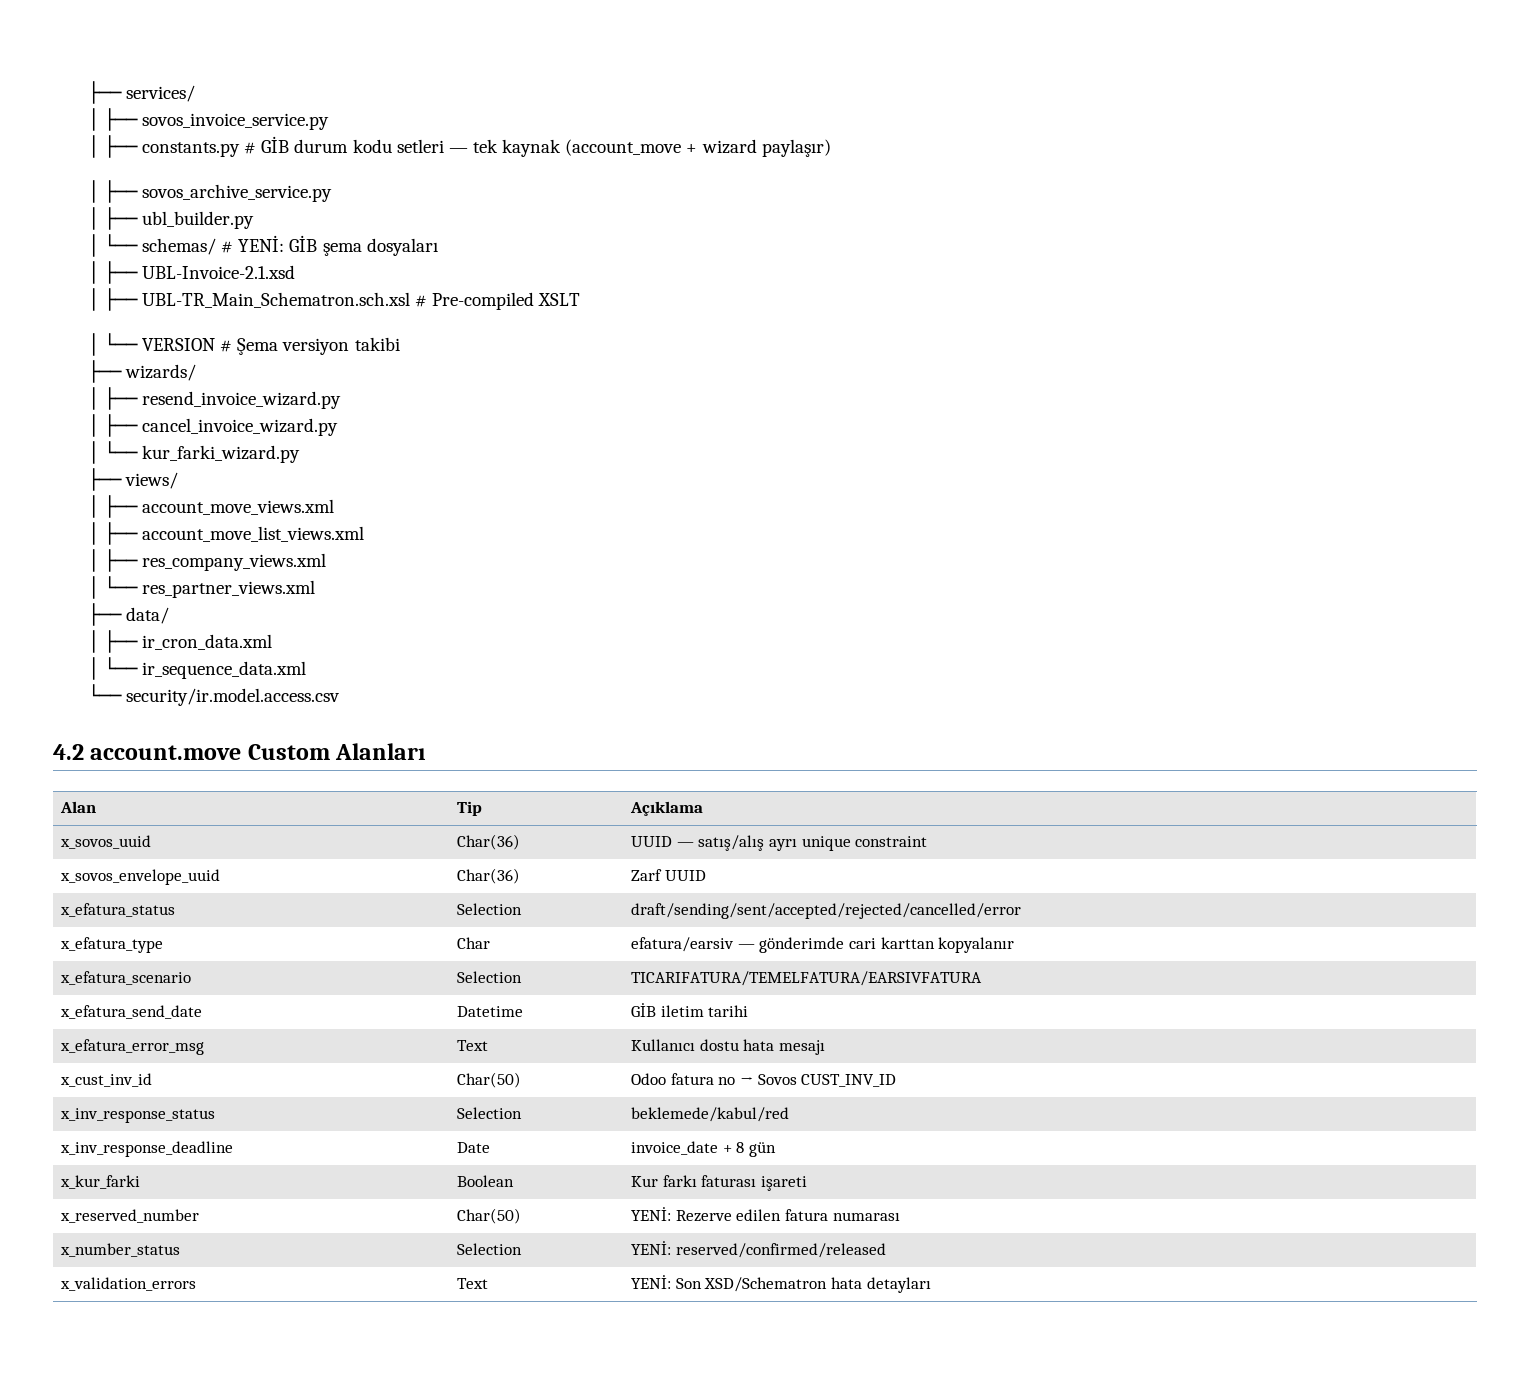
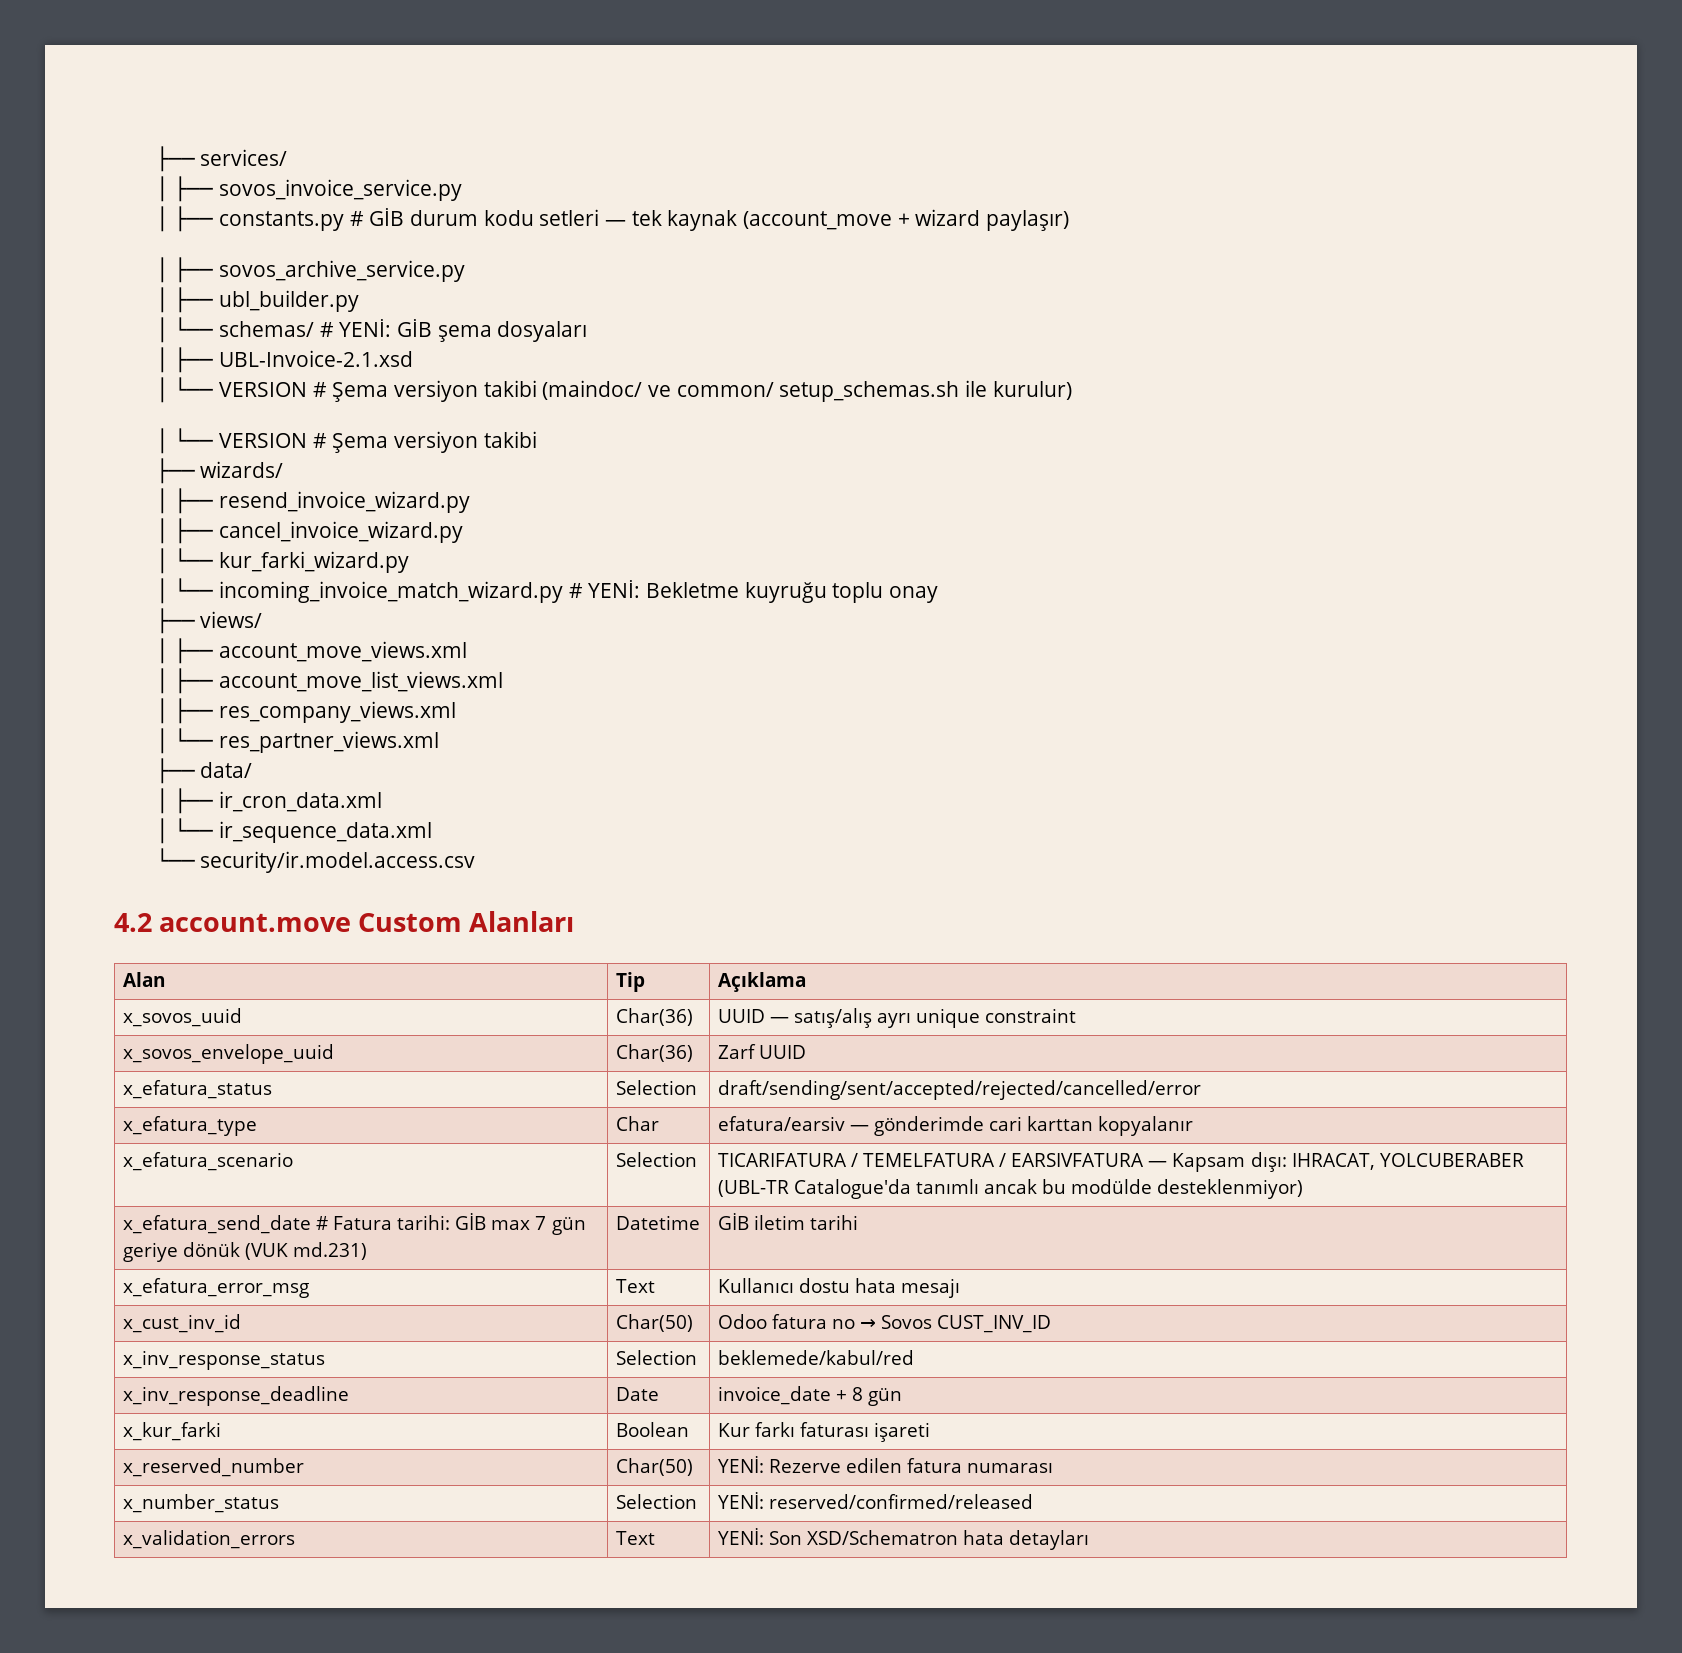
- │ ├── UBL-TR_Main_Schematron.sch.xsl # Pre-compiled XSLT
+ │ └── VERSION # Şema versiyon takibi (maindoc/ ve common/ setup_schemas.sh ile kurulur)
+ │ └── incoming_invoice_match_wizard.py # YENİ: Bekletme kuyruğu toplu onay
- x_efatura_scenario | Selection | TICARIFATURA/TEMELFATURA/EARSIVFATURA
- x_efatura_send_date | Datetime | GİB iletim tarihi
+ x_efatura_scenario | Selection | TICARIFATURA / TEMELFATURA / EARSIVFATURA — Kapsam dışı: IHRACAT, YOLCUBERABER (UBL-TR Catalogue'da tanımlı ancak bu modülde desteklenmiyor)
+ x_efatura_send_date # Fatura tarihi: GİB max 7 gün geriye dönük (VUK md.231) | Datetime | GİB iletim tarihi

